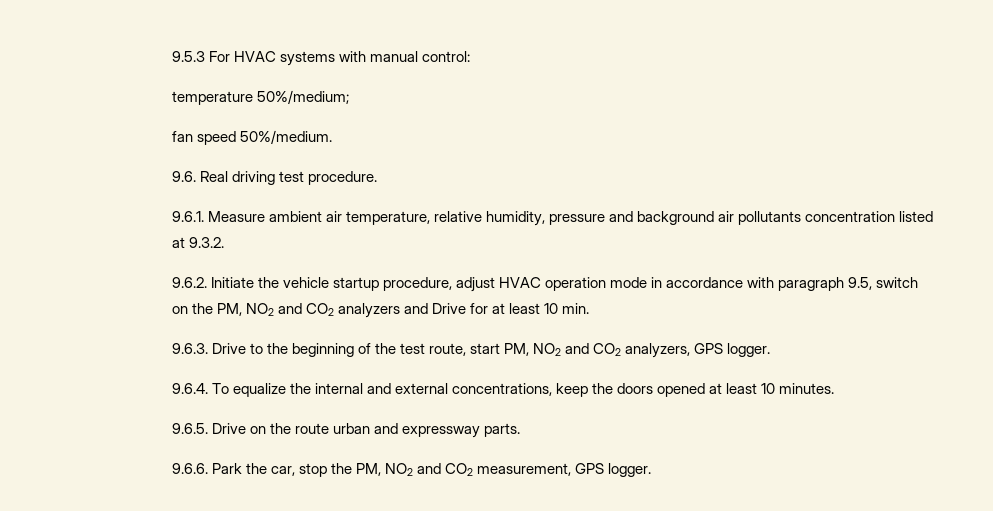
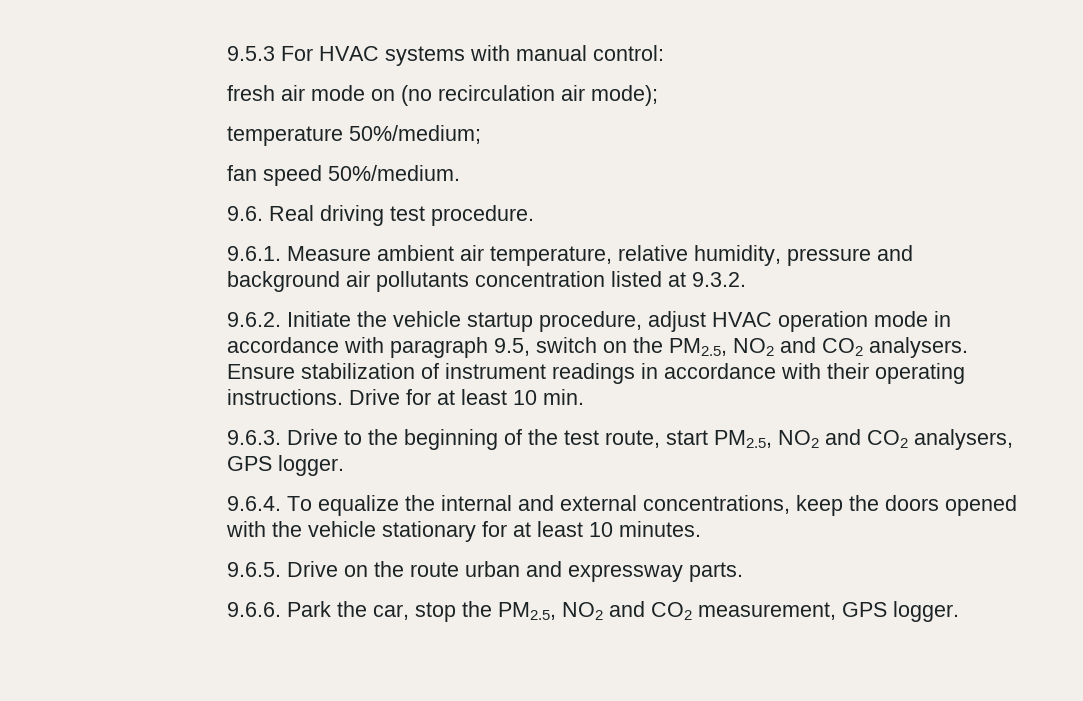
+ fresh air mode on (no recirculation air mode);
- 9.6.2. Initiate the vehicle startup procedure, adjust HVAC operation mode in accordance with paragraph 9.5, switch on the PM, NO2 and CO2 analyzers and Drive for at least 10 min.
+ 9.6.2. Initiate the vehicle startup procedure, adjust HVAC operation mode in accordance with paragraph 9.5, switch on the PM2.5, NO2 and CO2 analysers. Ensure stabilization of instrument readings in accordance with their operating instructions. Drive for at least 10 min.
- 9.6.3. Drive to the beginning of the test route, start PM, NO2 and CO2 analyzers, GPS logger.
+ 9.6.3. Drive to the beginning of the test route, start PM2.5, NO2 and CO2 analysers, GPS logger.
- 9.6.4. То equalize the internal and external concentrations, keep the doors opened at least 10 minutes.
+ 9.6.4. То equalize the internal and external concentrations, keep the doors opened with the vehicle stationary for at least 10 minutes.
- 9.6.6. Park the car, stop the PM, NO2 and CO2 measurement, GPS logger.
+ 9.6.6. Park the car, stop the PM2.5, NO2 and CO2 measurement, GPS logger.

